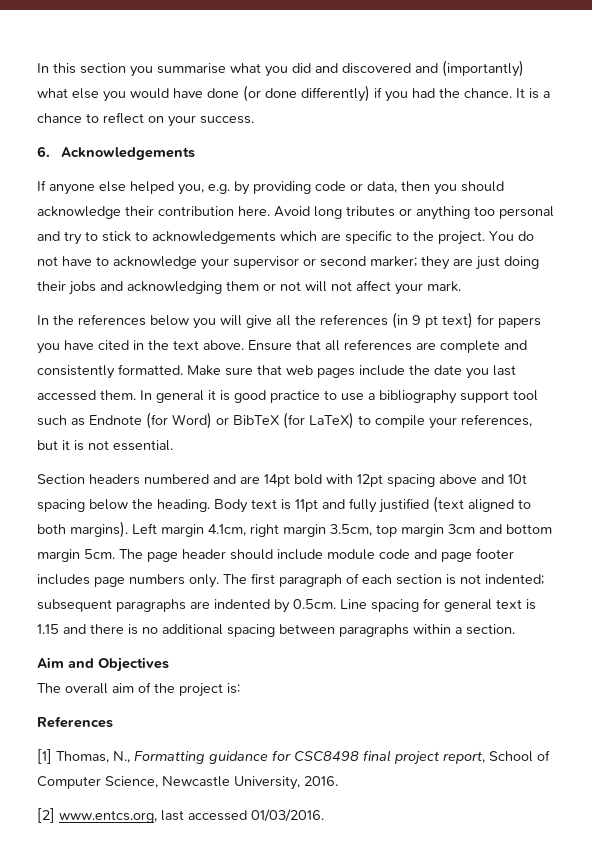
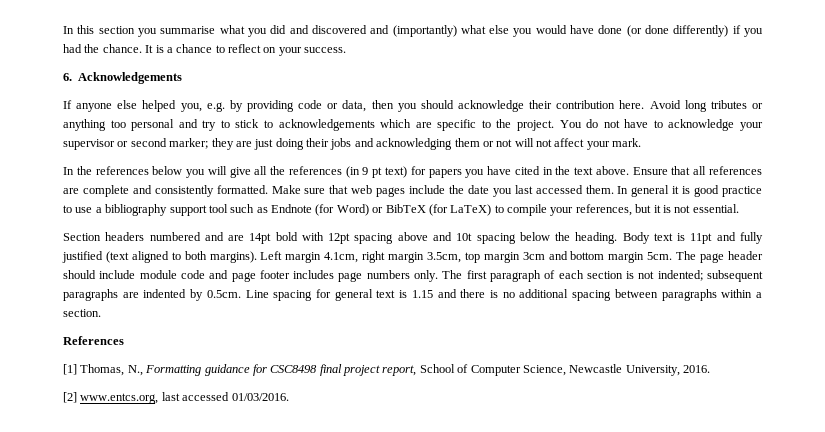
- Aim and Objectives
- The overall aim of the project is:

